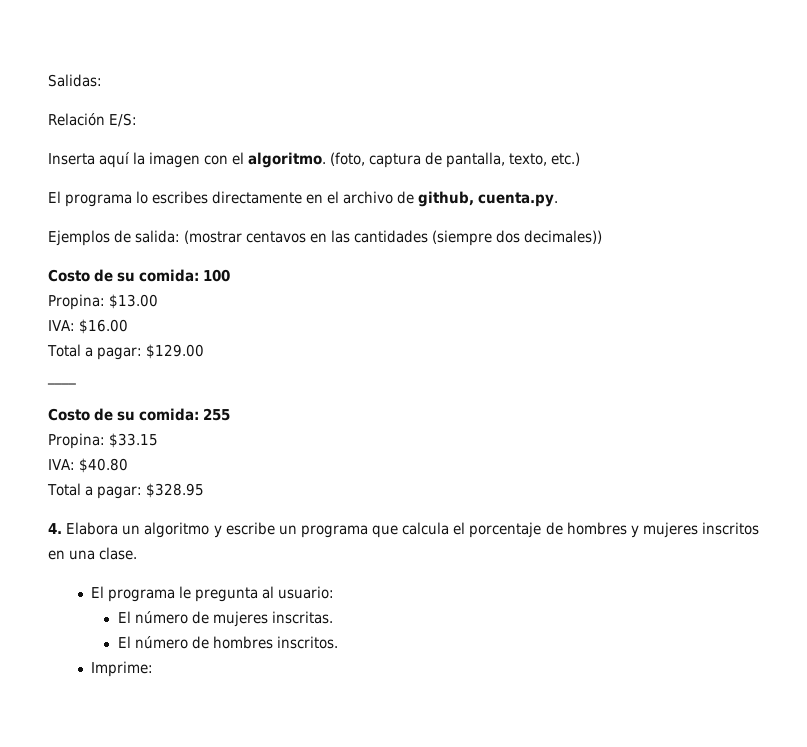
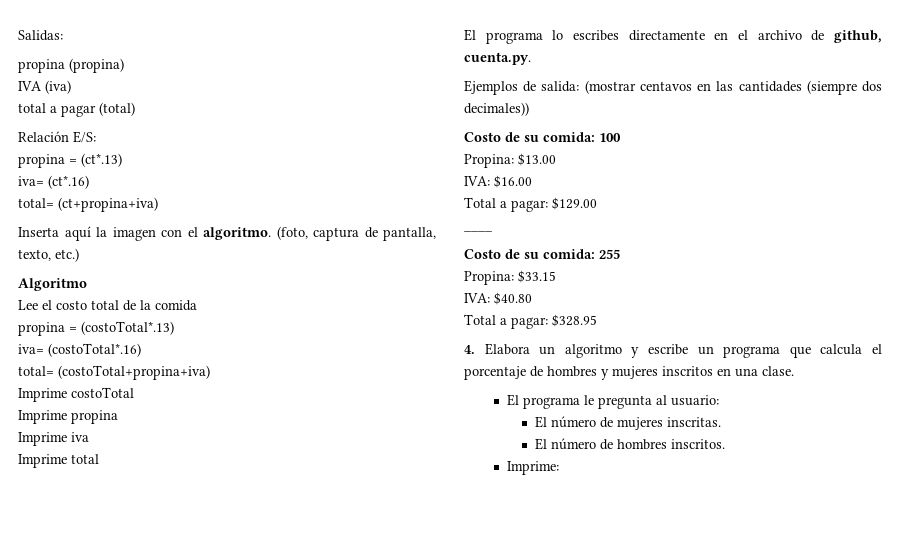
+ propina (propina)
+ IVA (iva)
+ total a pagar (total)
  Relación E/S:
+ propina = (ct*.13)
+ iva= (ct*.16)
+ total= (ct+propina+iva)
+ Algoritmo
+ Lee el costo total de la comida
+ propina = (costoTotal*.13)
+ iva= (costoTotal*.16)
+ total= (costoTotal+propina+iva)
+ Imprime costoTotal
+ Imprime propina
+ Imprime iva
+ Imprime total

